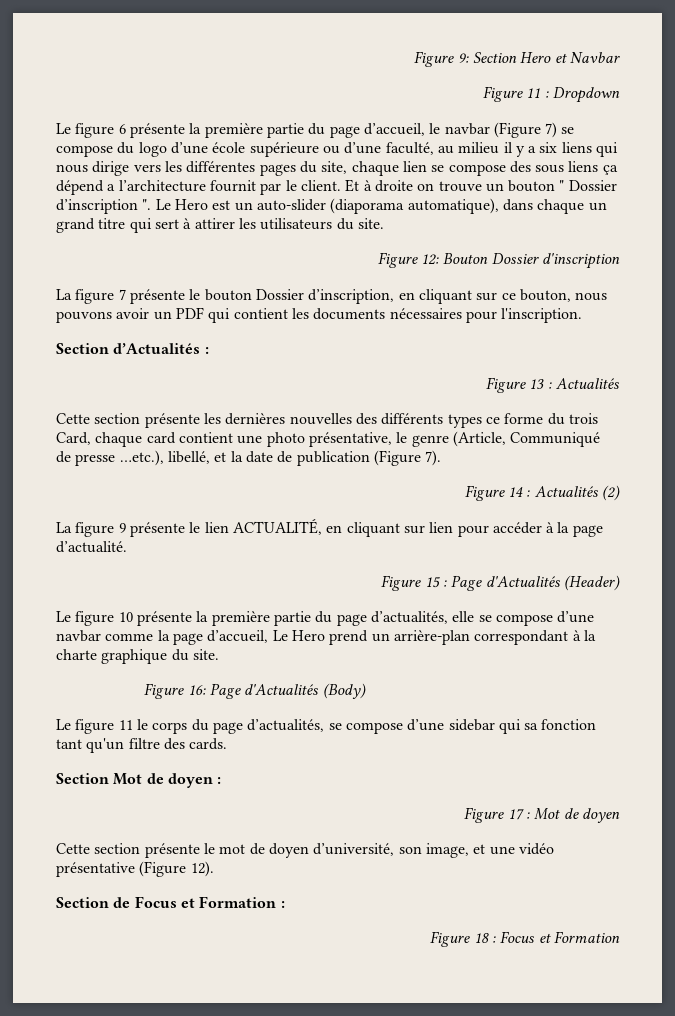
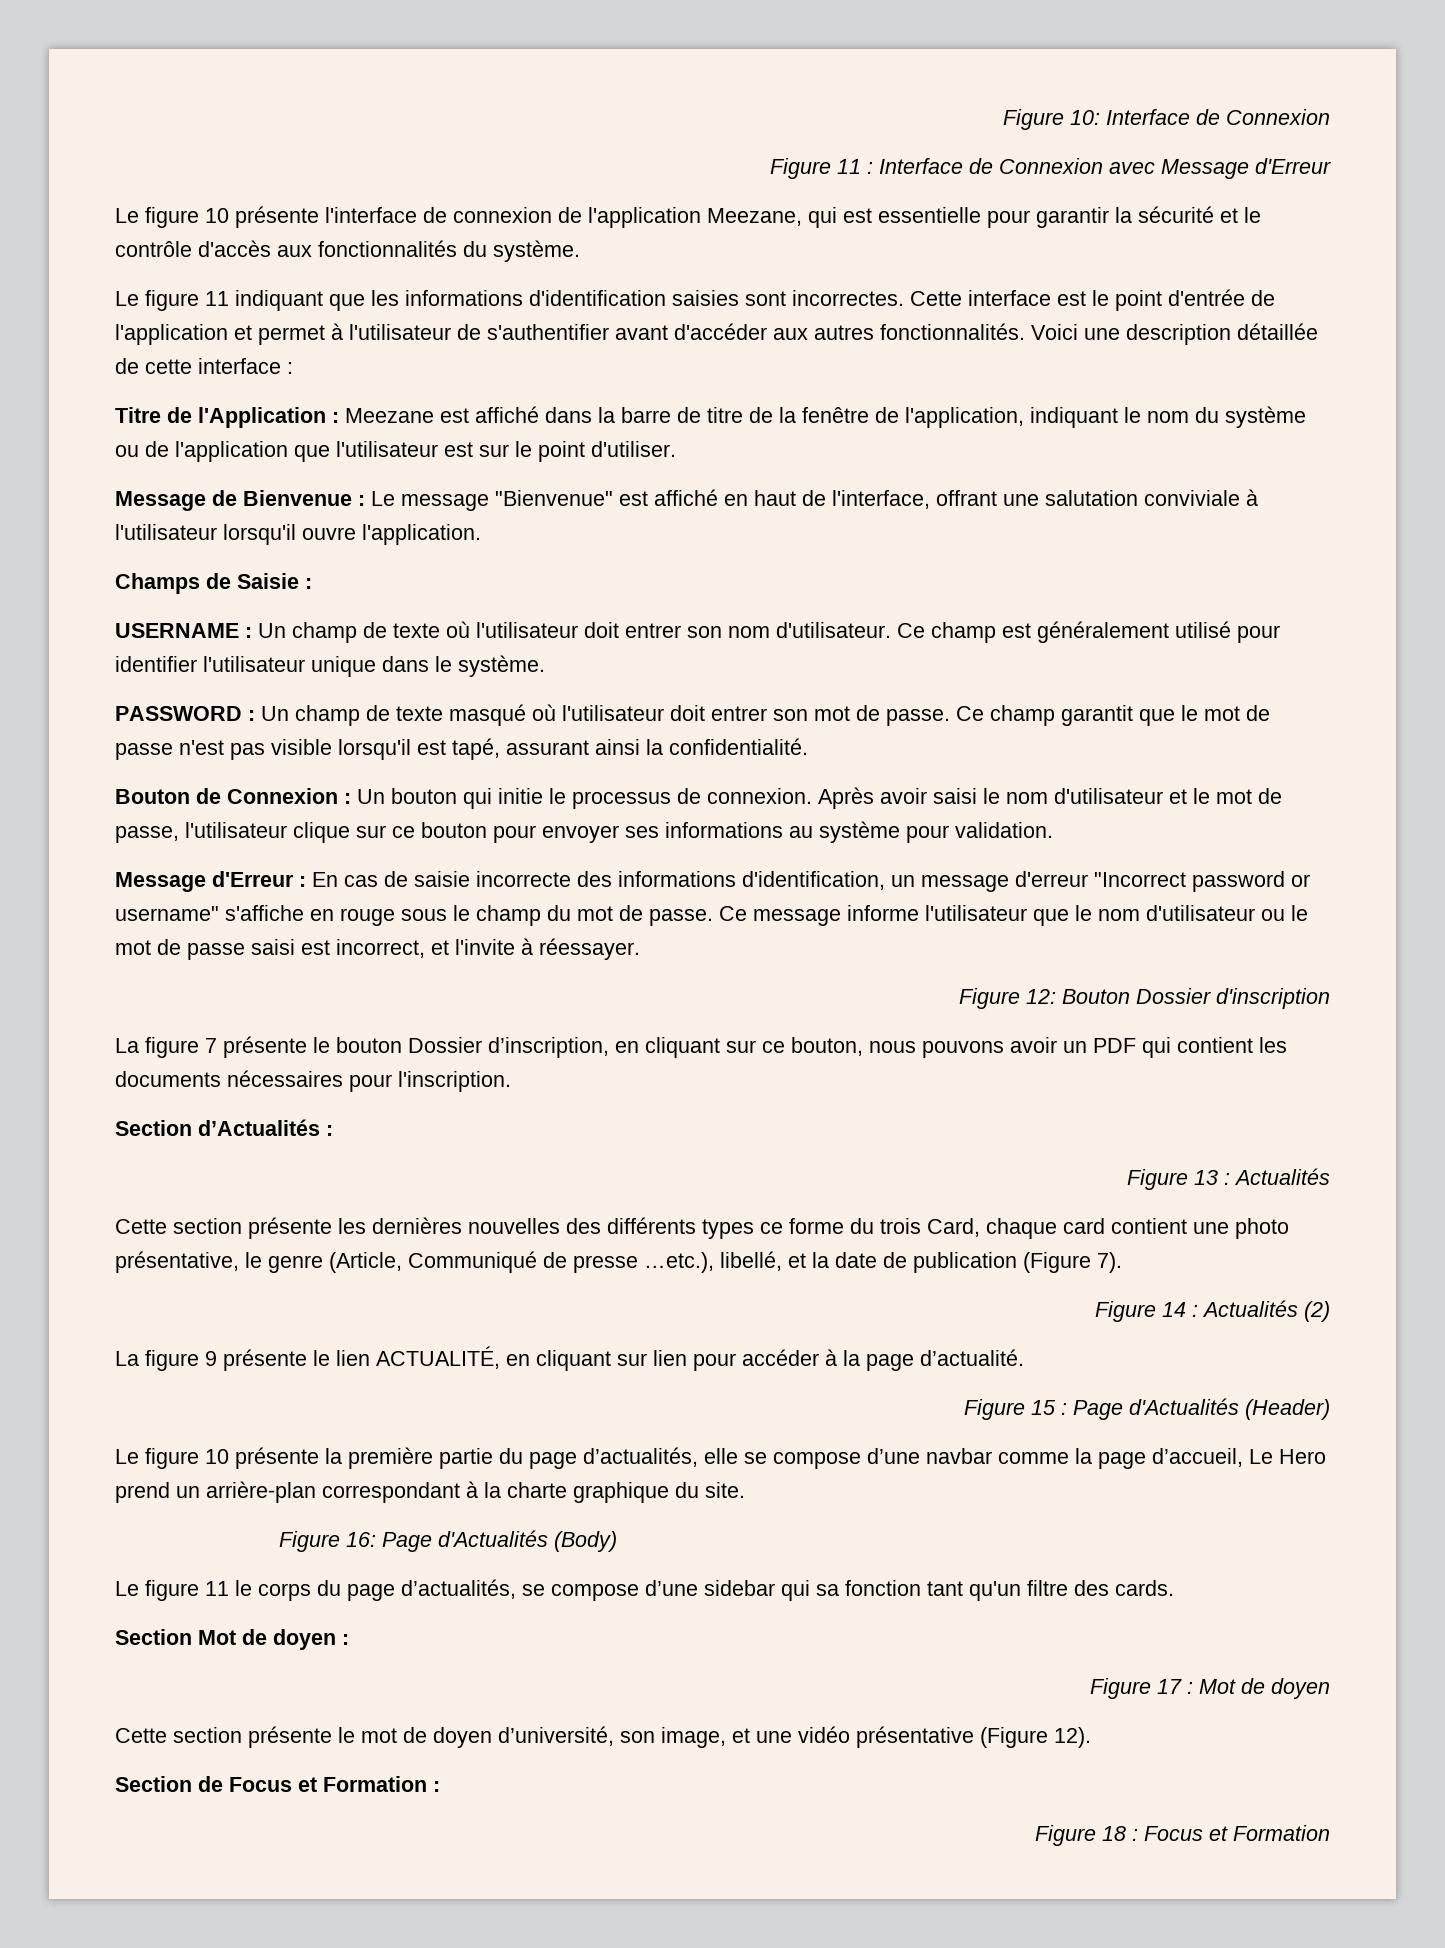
- Figure 9: Section Hero et Navbar
- Figure 11 : Dropdown
- Le figure 6 présente la première partie du page d’accueil, le navbar (Figure 7) se compose du logo d’une école supérieure ou d’une faculté, au milieu il y a six liens qui nous dirige vers les différentes pages du site, chaque lien se compose des sous liens ça dépend a l’architecture fournit par le client. Et à droite on trouve un bouton " Dossier d’inscription ". Le Hero est un auto-slider (diaporama automatique), dans chaque un grand titre qui sert à attirer les utilisateurs du site.
+ Figure 10: Interface de Connexion
+ Figure 11 : Interface de Connexion avec Message d'Erreur
+ Le figure 10 présente l'interface de connexion de l'application Meezane, qui est essentielle pour garantir la sécurité et le contrôle d'accès aux fonctionnalités du système.
+ Le figure 11 indiquant que les informations d'identification saisies sont incorrectes. Cette interface est le point d'entrée de l'application et permet à l'utilisateur de s'authentifier avant d'accéder aux autres fonctionnalités. Voici une description détaillée de cette interface :
+ Titre de l'Application : Meezane est affiché dans la barre de titre de la fenêtre de l'application, indiquant le nom du système ou de l'application que l'utilisateur est sur le point d'utiliser.
+ Message de Bienvenue : Le message "Bienvenue" est affiché en haut de l'interface, offrant une salutation conviviale à l'utilisateur lorsqu'il ouvre l'application.
+ Champs de Saisie :
+ USERNAME : Un champ de texte où l'utilisateur doit entrer son nom d'utilisateur. Ce champ est généralement utilisé pour identifier l'utilisateur unique dans le système.
+ PASSWORD : Un champ de texte masqué où l'utilisateur doit entrer son mot de passe. Ce champ garantit que le mot de passe n'est pas visible lorsqu'il est tapé, assurant ainsi la confidentialité.
+ Bouton de Connexion : Un bouton qui initie le processus de connexion. Après avoir saisi le nom d'utilisateur et le mot de passe, l'utilisateur clique sur ce bouton pour envoyer ses informations au système pour validation.
+ Message d'Erreur : En cas de saisie incorrecte des informations d'identification, un message d'erreur "Incorrect password or username" s'affiche en rouge sous le champ du mot de passe. Ce message informe l'utilisateur que le nom d'utilisateur ou le mot de passe saisi est incorrect, et l'invite à réessayer.

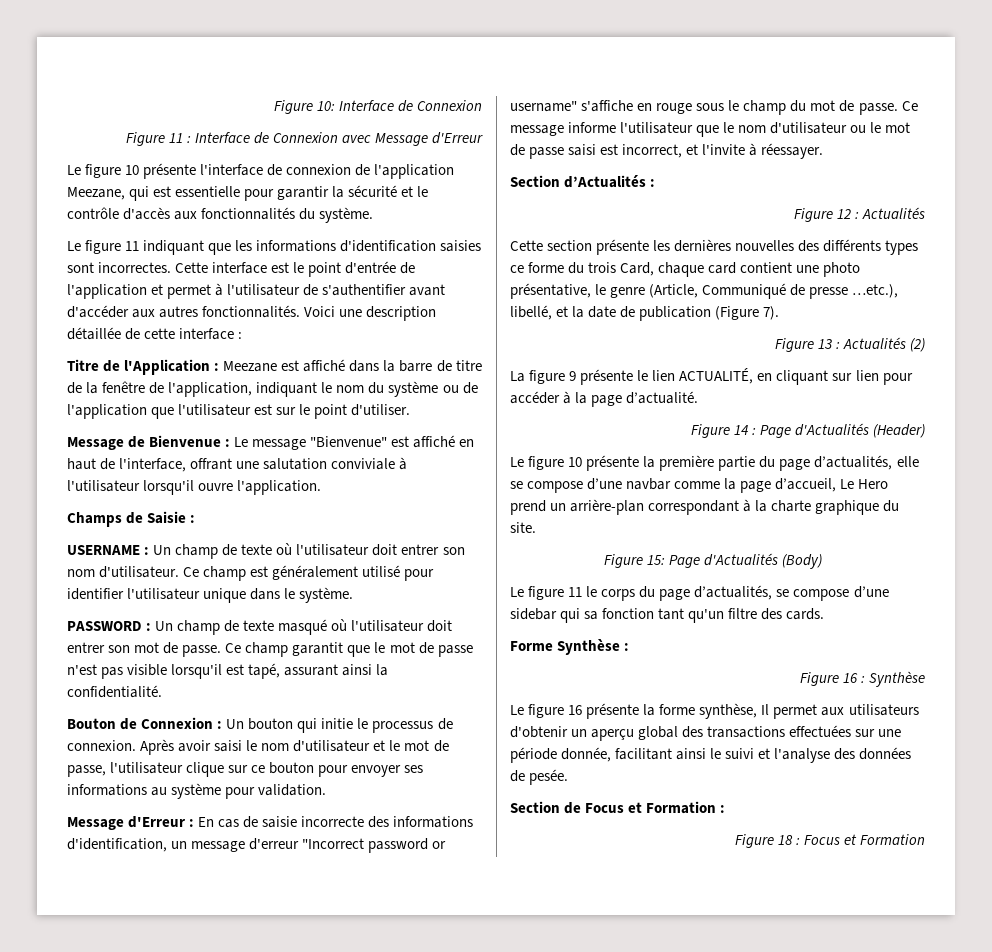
- Figure 12: Bouton Dossier d'inscription
- La figure 7 présente le bouton Dossier d’inscription, en cliquant sur ce bouton, nous pouvons avoir un PDF qui contient les documents nécessaires pour l'inscription.
- Figure 13 : Actualités
+ Figure 12 : Actualités
- Figure 14 : Actualités (2)
+ Figure 13 : Actualités (2)
- Figure 15 : Page d'Actualités (Header)
+ Figure 14 : Page d'Actualités (Header)
- Figure 16: Page d'Actualités (Body)
+ Figure 15: Page d'Actualités (Body)
- Section Mot de doyen :
- Figure 17 : Mot de doyen
- Cette section présente le mot de doyen d’université, son image, et une vidéo présentative (Figure 12).
+ Forme Synthèse :
+ Figure 16 : Synthèse
+ Le figure 16 présente la forme synthèse, Il permet aux utilisateurs d'obtenir un aperçu global des transactions effectuées sur une période donnée, facilitant ainsi le suivi et l'analyse des données de pesée.

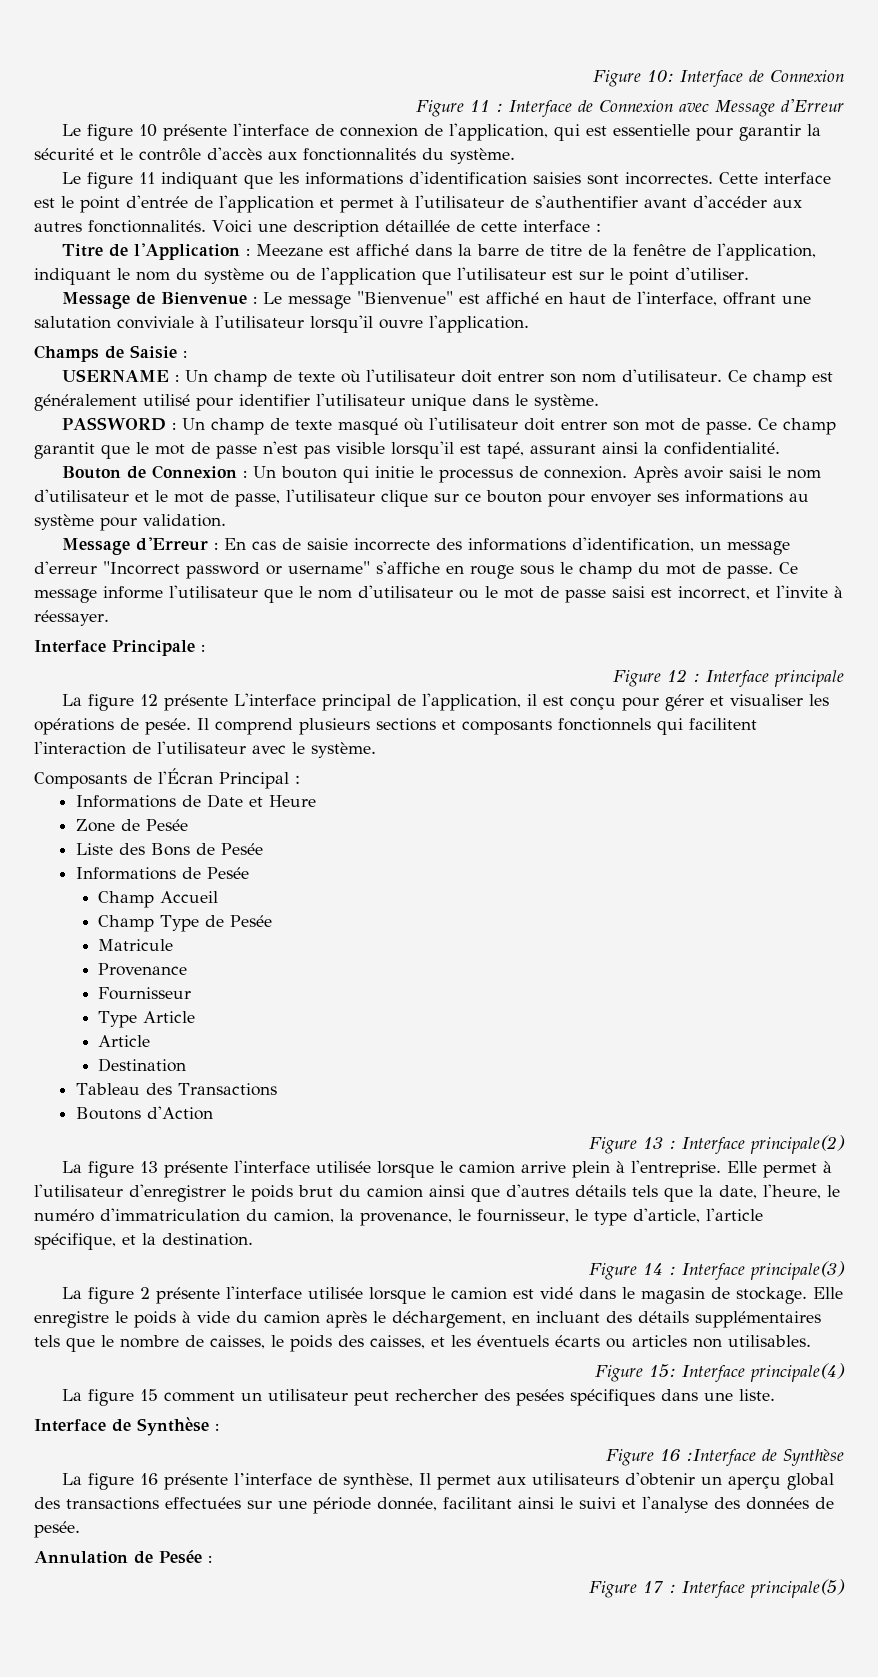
- Le figure 10 présente l'interface de connexion de l'application Meezane, qui est essentielle pour garantir la sécurité et le contrôle d'accès aux fonctionnalités du système.
+ Le figure 10 présente l'interface de connexion de l'application, qui est essentielle pour garantir la sécurité et le contrôle d'accès aux fonctionnalités du système.
- Section d’Actualités :
+ Interface Principale :
- Figure 12 : Actualités
- Cette section présente les dernières nouvelles des différents types ce forme du trois Card, chaque card contient une photo présentative, le genre (Article, Communiqué de presse …etc.), libellé, et la date de publication (Figure 7).
+ Figure 12 : Interface principale
+ La figure 12 présente L'interface principal de l'application, il est conçu pour gérer et visualiser les opérations de pesée. Il comprend plusieurs sections et composants fonctionnels qui facilitent l'interaction de l'utilisateur avec le système.
+ Composants de l'Écran Principal :
+ Informations de Date et Heure
+ Zone de Pesée
+ Liste des Bons de Pesée
+ Informations de Pesée
+ Champ Accueil
+ Champ Type de Pesée
+ Matricule
+ Provenance
+ Fournisseur
+ Type Article
+ Article
+ Destination
+ Tableau des Transactions
+ Boutons d'Action
- Figure 13 : Actualités (2)
- La figure 9 présente le lien ACTUALITÉ, en cliquant sur lien pour accéder à la page d’actualité.
- Figure 14 : Page d'Actualités (Header)
- Le figure 10 présente la première partie du page d’actualités, elle se compose d’une navbar comme la page d’accueil, Le Hero prend un arrière-plan correspondant à la charte graphique du site.
- Figure 15: Page d'Actualités (Body)
- Le figure 11 le corps du page d’actualités, se compose d’une sidebar qui sa fonction tant qu'un filtre des cards.
- Forme Synthèse :
+ Figure 13 : Interface principale(2)
+ La figure 13 présente l'interface utilisée lorsque le camion arrive plein à l'entreprise. Elle permet à l'utilisateur d'enregistrer le poids brut du camion ainsi que d'autres détails tels que la date, l'heure, le numéro d'immatriculation du camion, la provenance, le fournisseur, le type d'article, l'article spécifique, et la destination.
+ Figure 14 : Interface principale(3)
+ La figure 2 présente l'interface utilisée lorsque le camion est vidé dans le magasin de stockage. Elle enregistre le poids à vide du camion après le déchargement, en incluant des détails supplémentaires tels que le nombre de caisses, le poids des caisses, et les éventuels écarts ou articles non utilisables.
+ Figure 15: Interface principale(4)
+ La figure 15 comment un utilisateur peut rechercher des pesées spécifiques dans une liste.
+ Interface de Synthèse :
- Figure 16 : Synthèse
+ Figure 16 :Interface de Synthèse
- Le figure 16 présente la forme synthèse, Il permet aux utilisateurs d'obtenir un aperçu global des transactions effectuées sur une période donnée, facilitant ainsi le suivi et l'analyse des données de pesée.
+ La figure 16 présente l’interface de synthèse, Il permet aux utilisateurs d'obtenir un aperçu global des transactions effectuées sur une période donnée, facilitant ainsi le suivi et l'analyse des données de pesée.
- Section de Focus et Formation :
- Figure 18 : Focus et Formation
+ Annulation de Pesée :
+ Figure 17 : Interface principale(5)

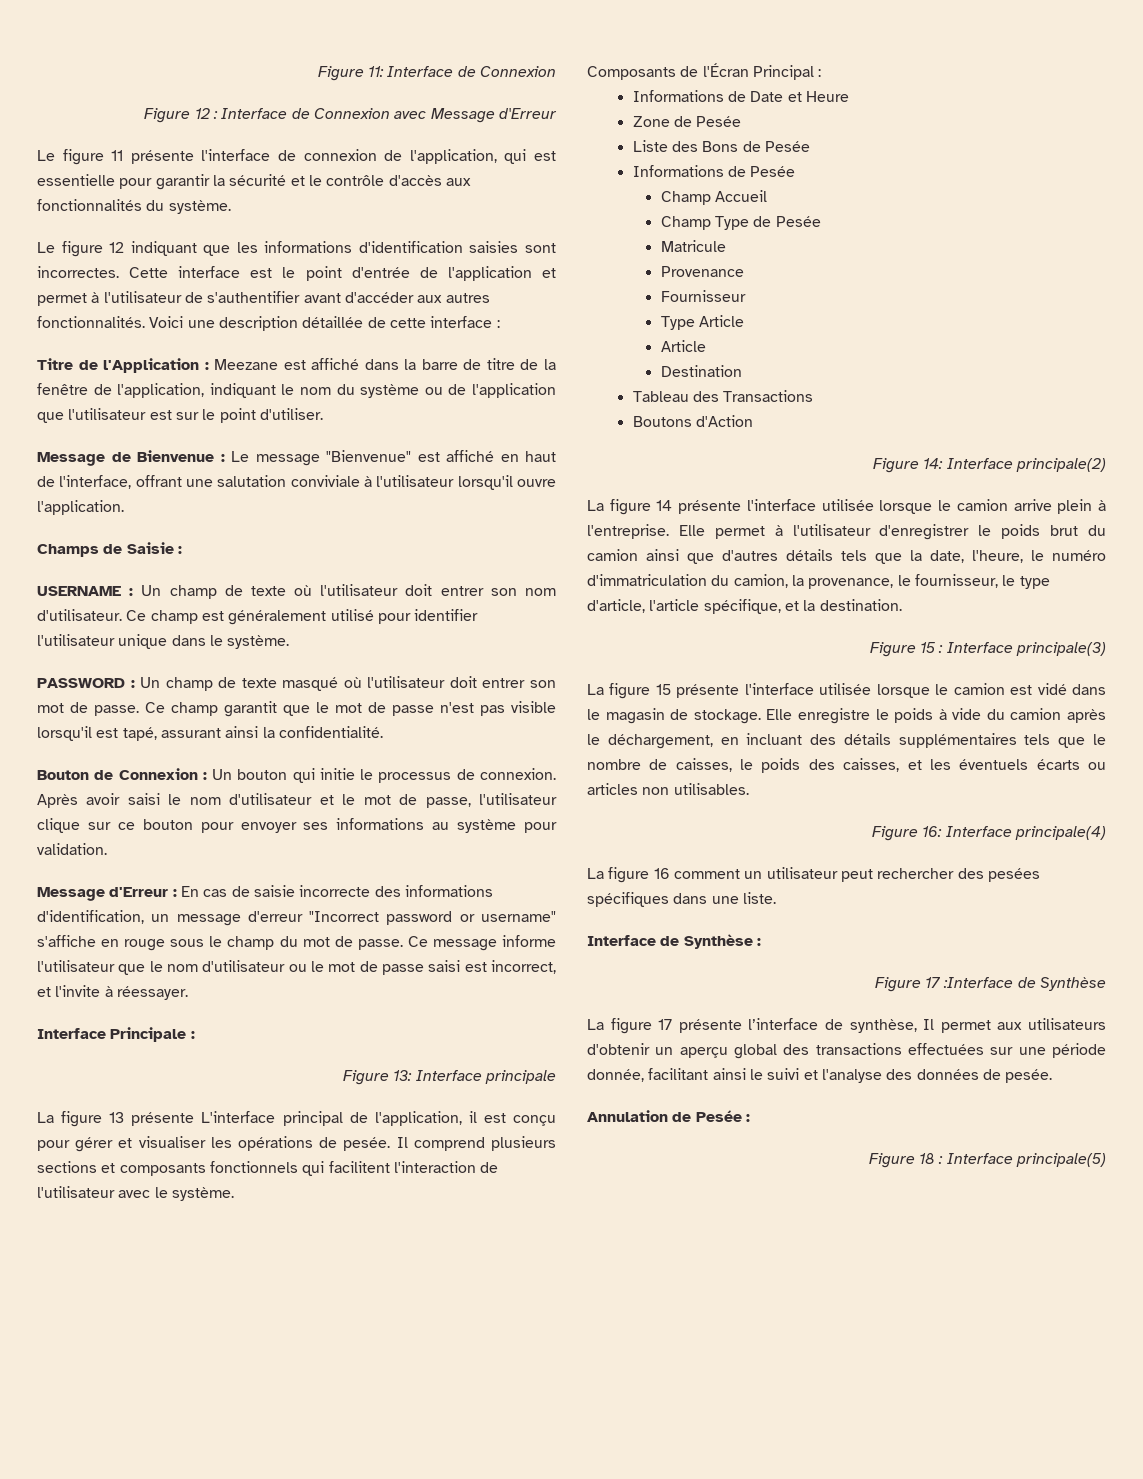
- Figure 10: Interface de Connexion
+ Figure 11: Interface de Connexion
- Figure 11 : Interface de Connexion avec Message d'Erreur
+ Figure 12 : Interface de Connexion avec Message d'Erreur
- Le figure 10 présente l'interface de connexion de l'application, qui est essentielle pour garantir la sécurité et le contrôle d'accès aux fonctionnalités du système.
+ Le figure 11 présente l'interface de connexion de l'application, qui est essentielle pour garantir la sécurité et le contrôle d'accès aux fonctionnalités du système.
- Le figure 11 indiquant que les informations d'identification saisies sont incorrectes.
+ Le figure 12 indiquant que les informations d'identification saisies sont incorrectes.
- Figure 12 : Interface principale
+ Figure 13: Interface principale
- La figure 12 présente L'interface principal de l'application, il est conçu pour gérer et visualiser les opérations de pesée.
+ La figure 13 présente L'interface principal de l'application, il est conçu pour gérer et visualiser les opérations de pesée.
- Figure 13 : Interface principale(2)
+ Figure 14: Interface principale(2)
- La figure 13 présente l'interface utilisée lorsque le camion arrive plein à l'entreprise.
+ La figure 14 présente l'interface utilisée lorsque le camion arrive plein à l'entreprise.
- Figure 14 : Interface principale(3)
+ Figure 15 : Interface principale(3)
- La figure 2 présente l'interface utilisée lorsque le camion est vidé dans le magasin de stockage.
+ La figure 15 présente l'interface utilisée lorsque le camion est vidé dans le magasin de stockage.
- Figure 15: Interface principale(4)
+ Figure 16: Interface principale(4)
- La figure 15 comment un utilisateur peut rechercher des pesées spécifiques dans une liste.
+ La figure 16 comment un utilisateur peut rechercher des pesées spécifiques dans une liste.
- Figure 16 :Interface de Synthèse
+ Figure 17 :Interface de Synthèse
- La figure 16 présente l’interface de synthèse, Il permet aux utilisateurs d'obtenir un aperçu global des transactions effectuées sur une période donnée, facilitant ainsi le suivi et l'analyse des données de pesée.
+ La figure 17 présente l’interface de synthèse, Il permet aux utilisateurs d'obtenir un aperçu global des transactions effectuées sur une période donnée, facilitant ainsi le suivi et l'analyse des données de pesée.
- Figure 17 : Interface principale(5)
+ Figure 18 : Interface principale(5)

